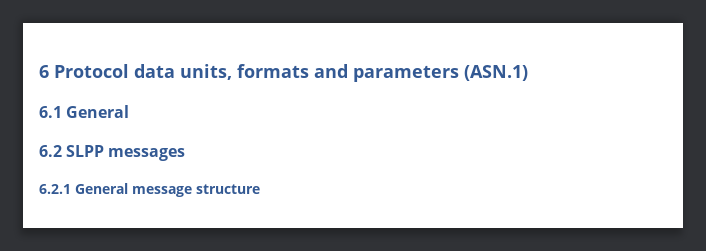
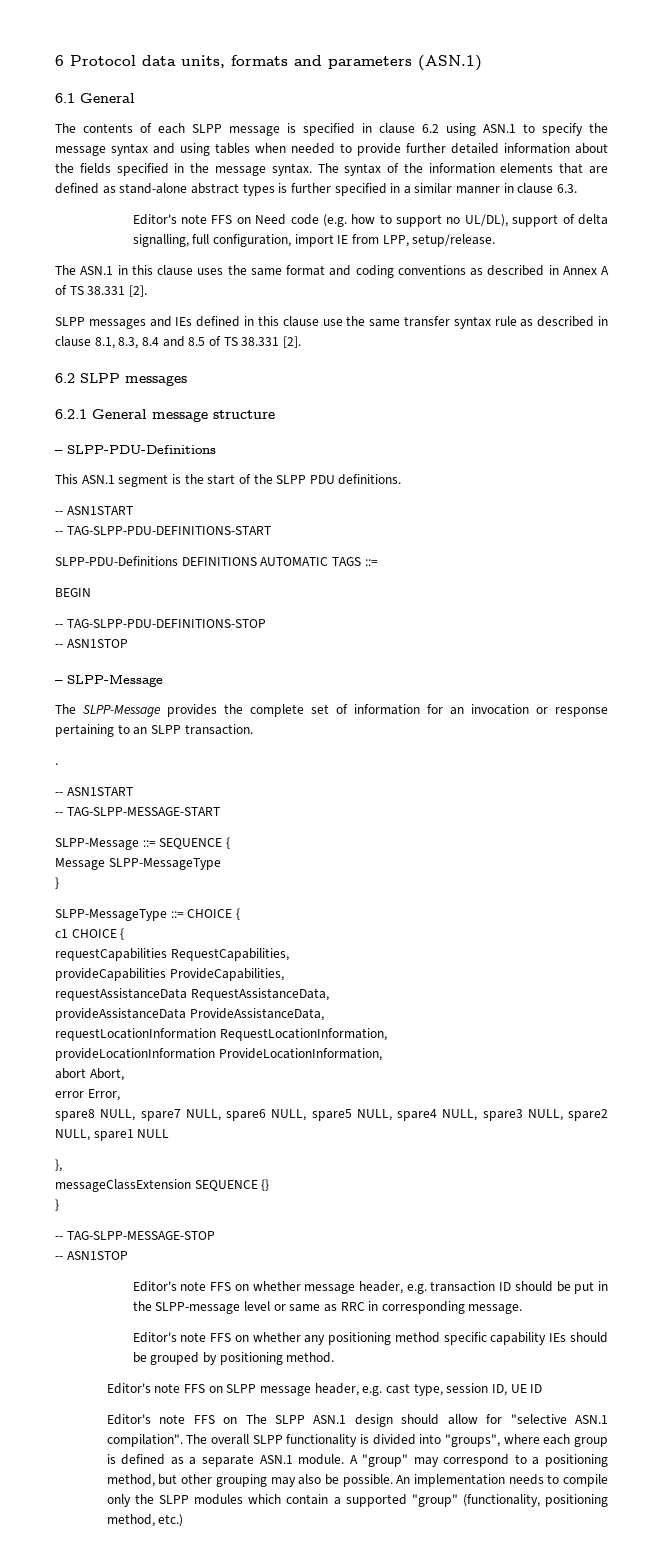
+ The contents of each SLPP message is specified in clause 6.2 using ASN.1 to specify the message syntax and using tables when needed to provide further detailed information about the fields specified in the message syntax. The syntax of the information elements that are defined as stand-alone abstract types is further specified in a similar manner in clause 6.3.
+ Editor's note FFS on Need code (e.g. how to support no UL/DL), support of delta signalling, full configuration, import IE from LPP, setup/release.
+ The ASN.1 in this clause uses the same format and coding conventions as described in Annex A of TS 38.331 [2].
+ SLPP messages and IEs defined in this clause use the same transfer syntax rule as described in clause 8.1, 8.3, 8.4 and 8.5 of TS 38.331 [2].
+ – SLPP-PDU-Definitions
+ This ASN.1 segment is the start of the SLPP PDU definitions.
+ -- ASN1START
+ -- TAG-SLPP-PDU-DEFINITIONS-START
+ SLPP-PDU-Definitions DEFINITIONS AUTOMATIC TAGS ::=
+ BEGIN
+ -- TAG-SLPP-PDU-DEFINITIONS-STOP
+ -- ASN1STOP
+ – SLPP-Message
+ The SLPP-Message provides the complete set of information for an invocation or response pertaining to an SLPP transaction.
+ .
+ -- ASN1START
+ -- TAG-SLPP-MESSAGE-START
+ SLPP-Message ::= SEQUENCE {
+ Message SLPP-MessageType
+ }
+ SLPP-MessageType ::= CHOICE {
+ c1 CHOICE {
+ requestCapabilities RequestCapabilities,
+ provideCapabilities ProvideCapabilities,
+ requestAssistanceData RequestAssistanceData,
+ provideAssistanceData ProvideAssistanceData,
+ requestLocationInformation RequestLocationInformation,
+ provideLocationInformation ProvideLocationInformation,
+ abort Abort,
+ error Error,
+ spare8 NULL, spare7 NULL, spare6 NULL, spare5 NULL, spare4 NULL, spare3 NULL, spare2 NULL, spare1 NULL
+ },
+ messageClassExtension SEQUENCE {}
+ }
+ -- TAG-SLPP-MESSAGE-STOP
+ -- ASN1STOP
+ Editor's note FFS on whether message header, e.g. transaction ID should be put in the SLPP-message level or same as RRC in corresponding message.
+ Editor's note FFS on whether any positioning method specific capability IEs should be grouped by positioning method.
+ Editor's note FFS on SLPP message header, e.g. cast type, session ID, UE ID
+ Editor's note FFS on The SLPP ASN.1 design should allow for "selective ASN.1 compilation". The overall SLPP functionality is divided into "groups", where each group is defined as a separate ASN.1 module. A "group" may correspond to a positioning method, but other grouping may also be possible. An implementation needs to compile only the SLPP modules which contain a supported "group" (functionality, positioning method, etc.)

